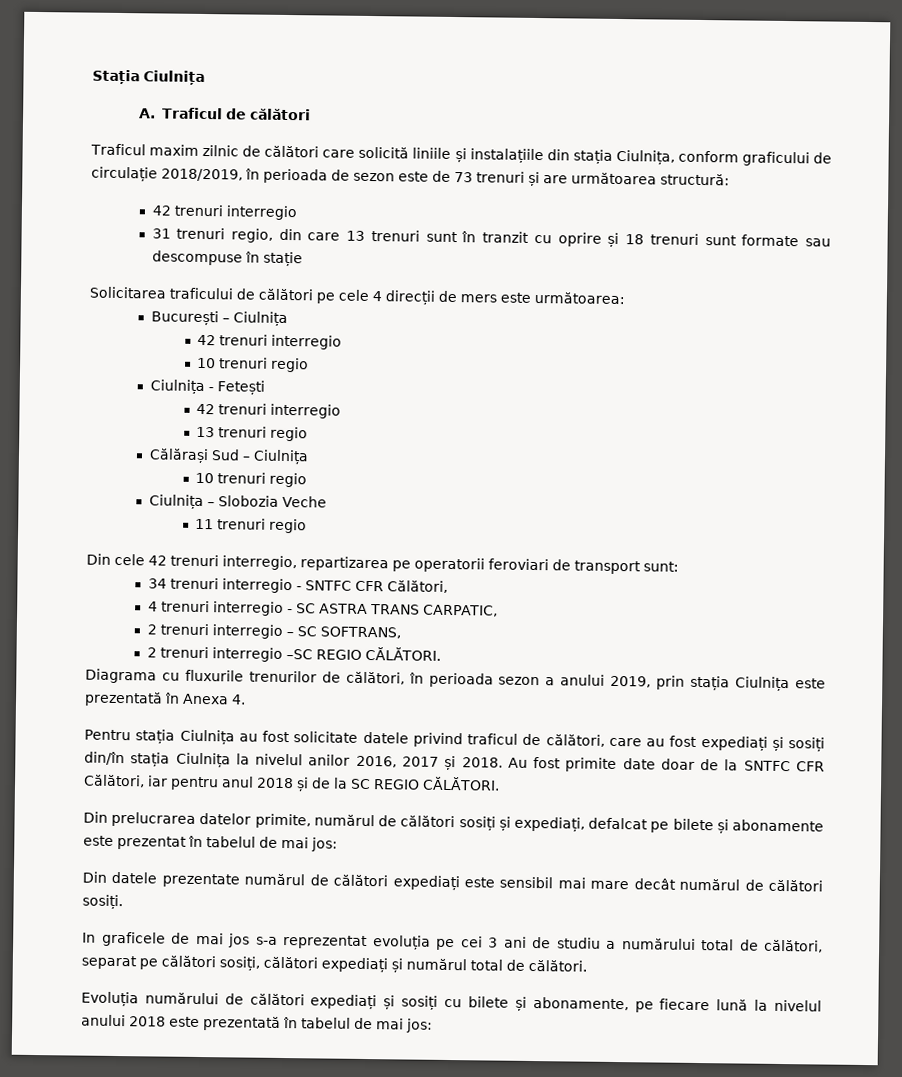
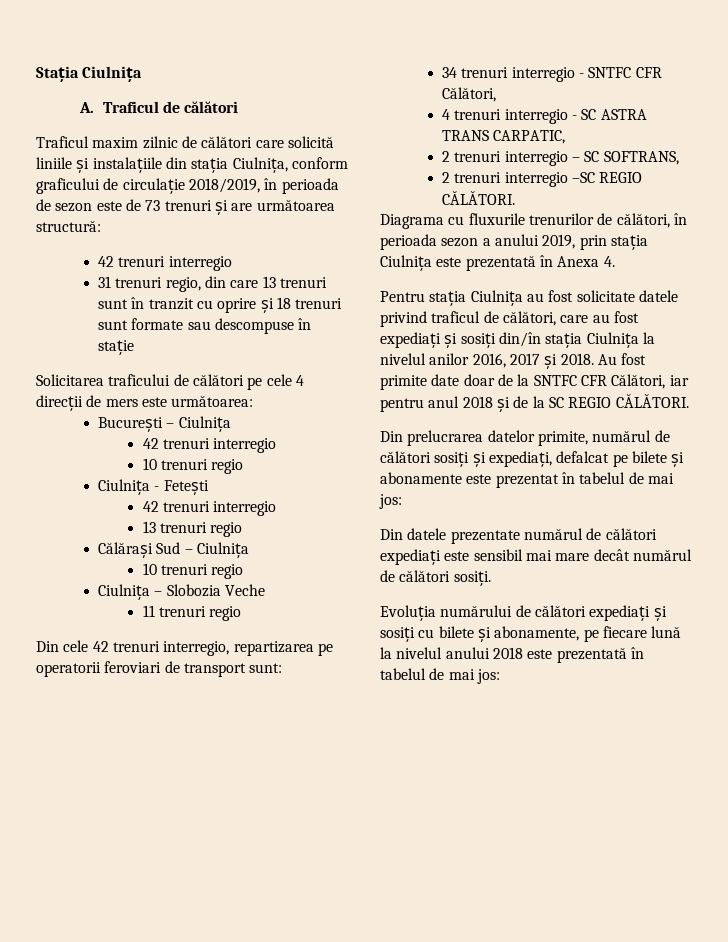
- In graficele de mai jos s-a reprezentat evoluția pe cei 3 ani de studiu a numărului total de călători, separat pe călători sosiți, călători expediați și numărul total de călători.

